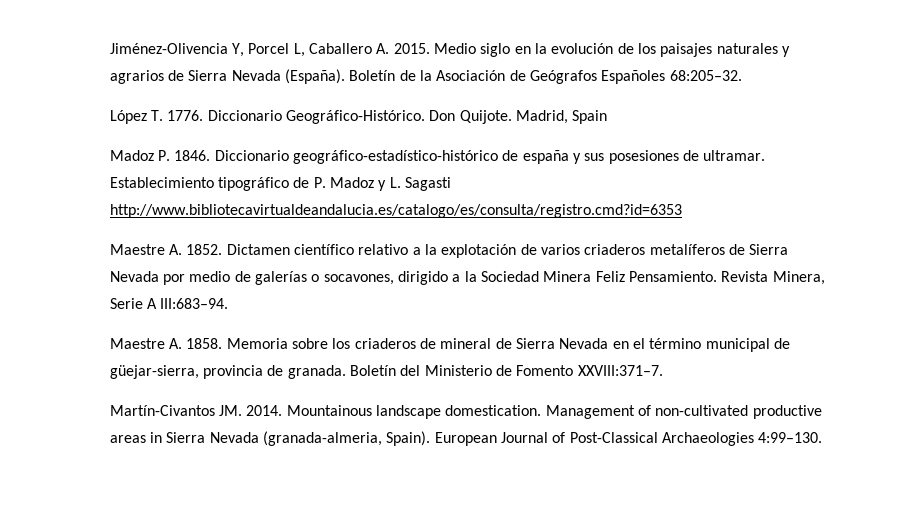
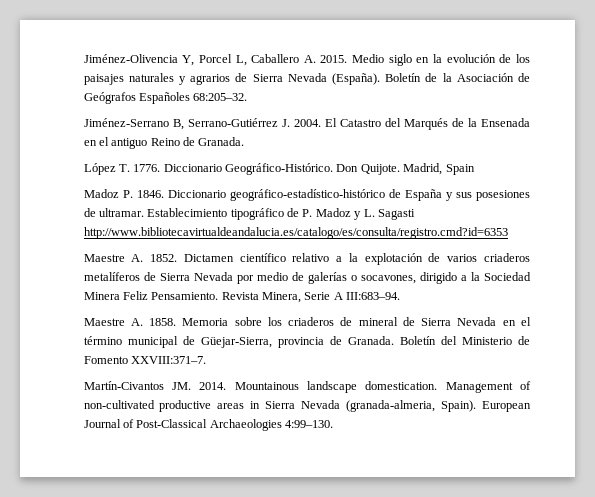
+ Jiménez-Serrano B, Serrano-Gutiérrez J. 2004. El Catastro del Marqués de la Ensenada en el antiguo Reino de Granada.
- Diccionario geográfico-estadístico-histórico de españa y sus posesiones de ultramar.
+ Diccionario geográfico-estadístico-histórico de España y sus posesiones de ultramar.
- Memoria sobre los criaderos de mineral de Sierra Nevada en el término municipal de güejar-sierra, provincia de granada.
+ Memoria sobre los criaderos de mineral de Sierra Nevada en el término municipal de Güejar-Sierra, provincia de Granada.

